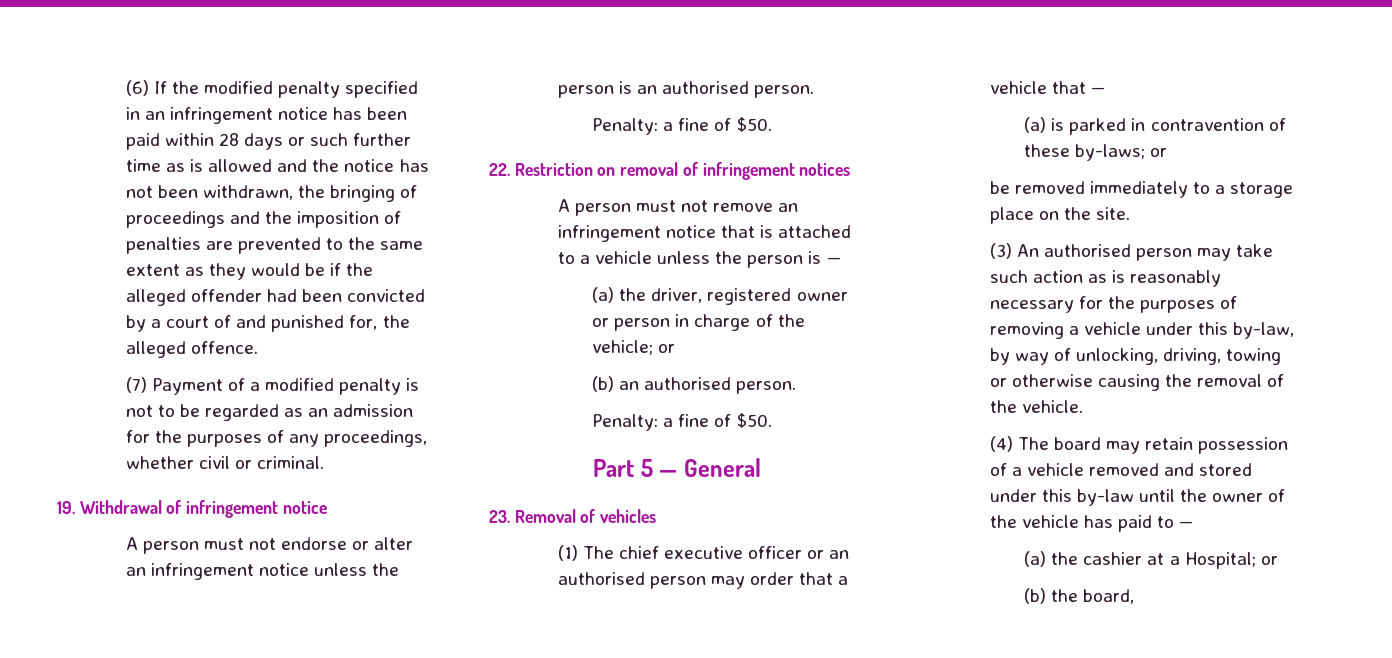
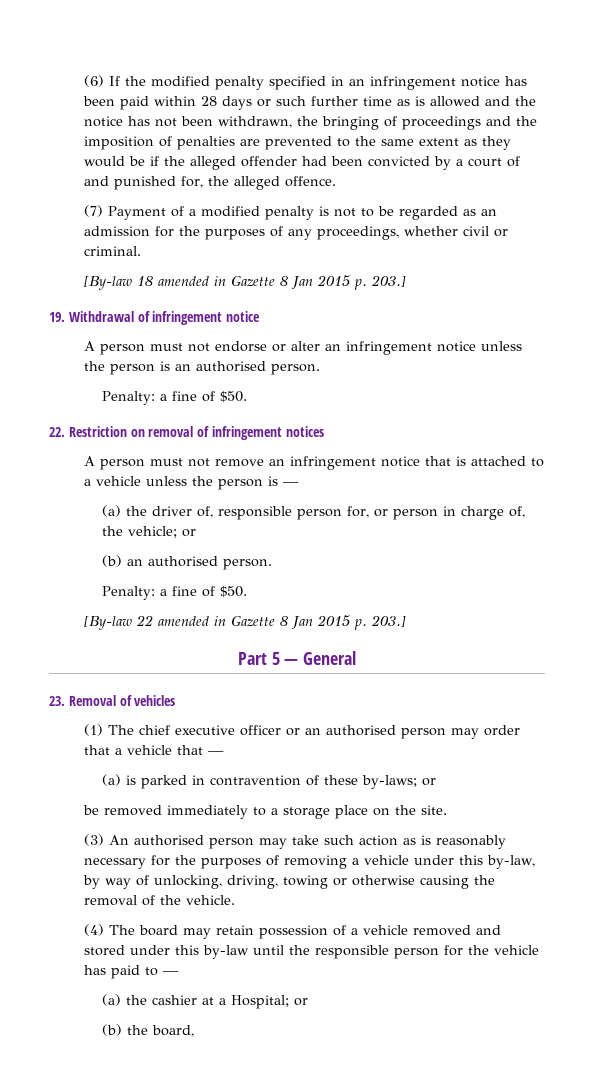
+ [By-law 18 amended in Gazette 8 Jan 2015 p. 203.]
- (a) the driver, registered owner or person in charge of the vehicle; or
+ (a) the driver of, responsible person for, or person in charge of, the vehicle; or
+ [By-law 22 amended in Gazette 8 Jan 2015 p. 203.]
- (4) The board may retain possession of a vehicle removed and stored under this by-law until the owner of the vehicle has paid to —
+ (4) The board may retain possession of a vehicle removed and stored under this by-law until the responsible person for the vehicle has paid to —

